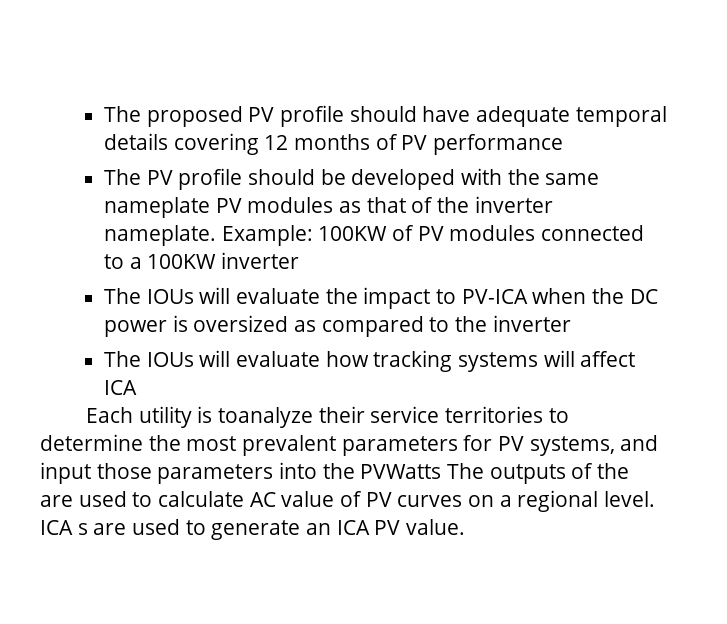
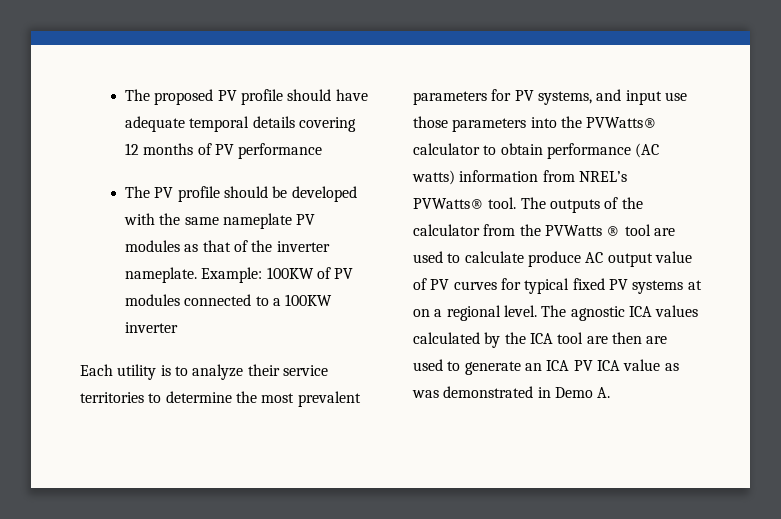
- The IOUs will evaluate the impact to PV-ICA when the DC power is oversized as compared to the inverter
- The IOUs will evaluate how tracking systems will affect ICA
- Each utility is toanalyze their service territories to determine the most prevalent parameters for PV systems, and input those parameters into the PVWatts The outputs of the are used to calculate AC value of PV curves on a regional level. ICA s are used to generate an ICA PV value.
+ Each utility is to analyze their service territories to determine the most prevalent parameters for PV systems, and input use those parameters into the PVWatts® calculator to obtain performance (AC watts) information from NREL’s PVWatts® tool. The outputs of the calculator from the PVWatts ® tool are used to calculate produce AC output value of PV curves for typical fixed PV systems at on a regional level. The agnostic ICA values calculated by the ICA tool are then are used to generate an ICA PV ICA value as was demonstrated in Demo A.

